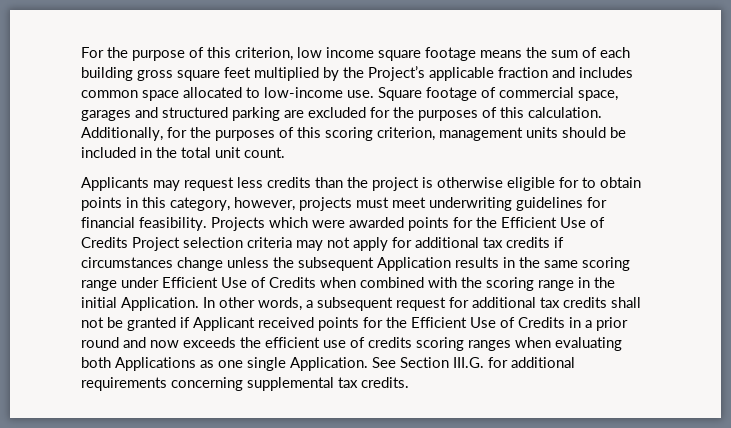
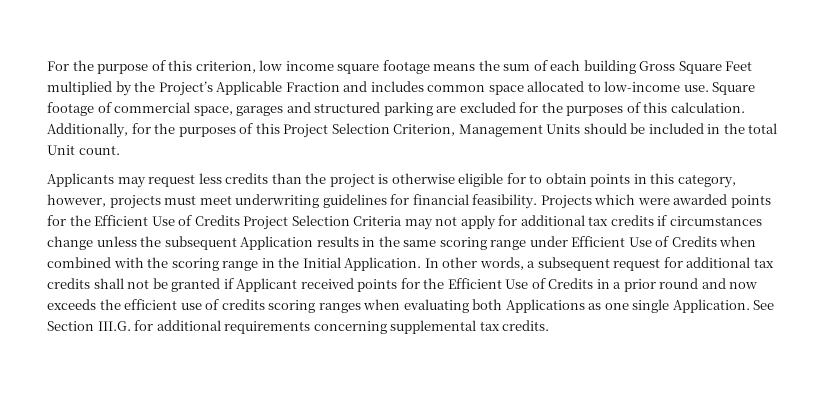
- For the purpose of this criterion, low income square footage means the sum of each building gross square feet multiplied by the Project’s applicable fraction and includes common space allocated to low-income use.
+ For the purpose of this criterion, low income square footage means the sum of each building Gross Square Feet multiplied by the Project’s Applicable Fraction and includes common space allocated to low-income use.
- Additionally, for the purposes of this scoring criterion, management units should be included in the total unit count.
+ Additionally, for the purposes of this Project Selection Criterion, Management Units should be included in the total Unit count.
- Projects which were awarded points for the Efficient Use of Credits Project selection criteria may not apply for additional tax credits if circumstances change unless the subsequent Application results in the same scoring range under Efficient Use of Credits when combined with the scoring range in the initial Application.
+ Projects which were awarded points for the Efficient Use of Credits Project Selection Criteria may not apply for additional tax credits if circumstances change unless the subsequent Application results in the same scoring range under Efficient Use of Credits when combined with the scoring range in the Initial Application.

